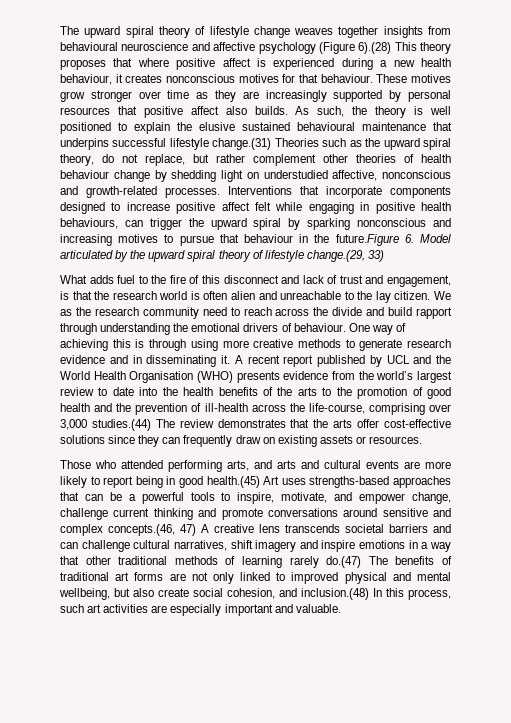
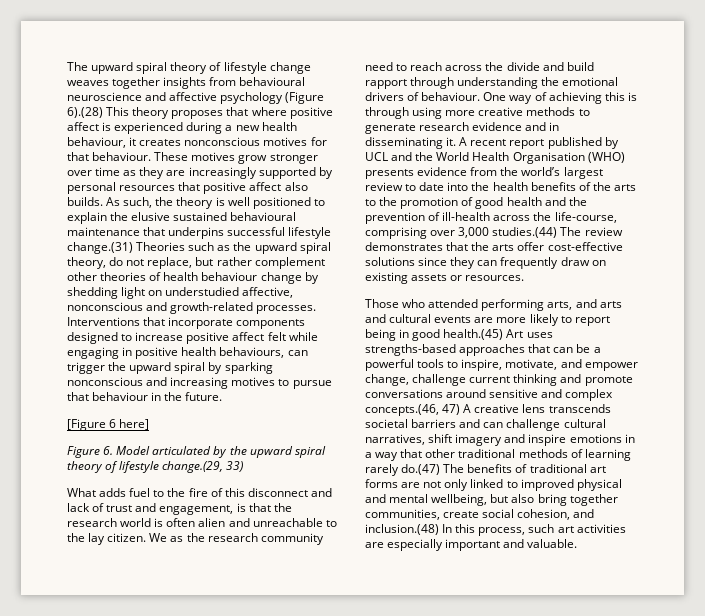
- Interventions that incorporate components designed to increase positive affect felt while engaging in positive health behaviours, can trigger the upward spiral by sparking nonconscious and increasing motives to pursue that behaviour in the future.Figure 6. Model articulated by the upward spiral theory of lifestyle change.(29, 33)
+ Interventions that incorporate components designed to increase positive affect felt while engaging in positive health behaviours, can trigger the upward spiral by sparking nonconscious and increasing motives to pursue that behaviour in the future.
+ [Figure 6 here]
+ Figure 6. Model articulated by the upward spiral theory of lifestyle change.(29, 33)
- Those who attended performing arts, and arts and cultural events are more likely to report being in good health.(45) Art uses strengths-based approaches that can be a powerful tools to inspire, motivate, and empower change, challenge current thinking and promote conversations around sensitive and complex concepts.(46, 47) A creative lens transcends societal barriers and can challenge cultural narratives, shift imagery and inspire emotions in a way that other traditional methods of learning rarely do.(47) The benefits of traditional art forms are not only linked to improved physical and mental wellbeing, but also create social cohesion, and inclusion.(48) In this process, such art activities are especially important and valuable.
+ Those who attended performing arts, and arts and cultural events are more likely to report being in good health.(45) Art uses strengths-based approaches that can be a powerful tools to inspire, motivate, and empower change, challenge current thinking and promote conversations around sensitive and complex concepts.(46, 47) A creative lens transcends societal barriers and can challenge cultural narratives, shift imagery and inspire emotions in a way that other traditional methods of learning rarely do.(47) The benefits of traditional art forms are not only linked to improved physical and mental wellbeing, but also bring together communities, create social cohesion, and inclusion.(48) In this process, such art activities are especially important and valuable.

